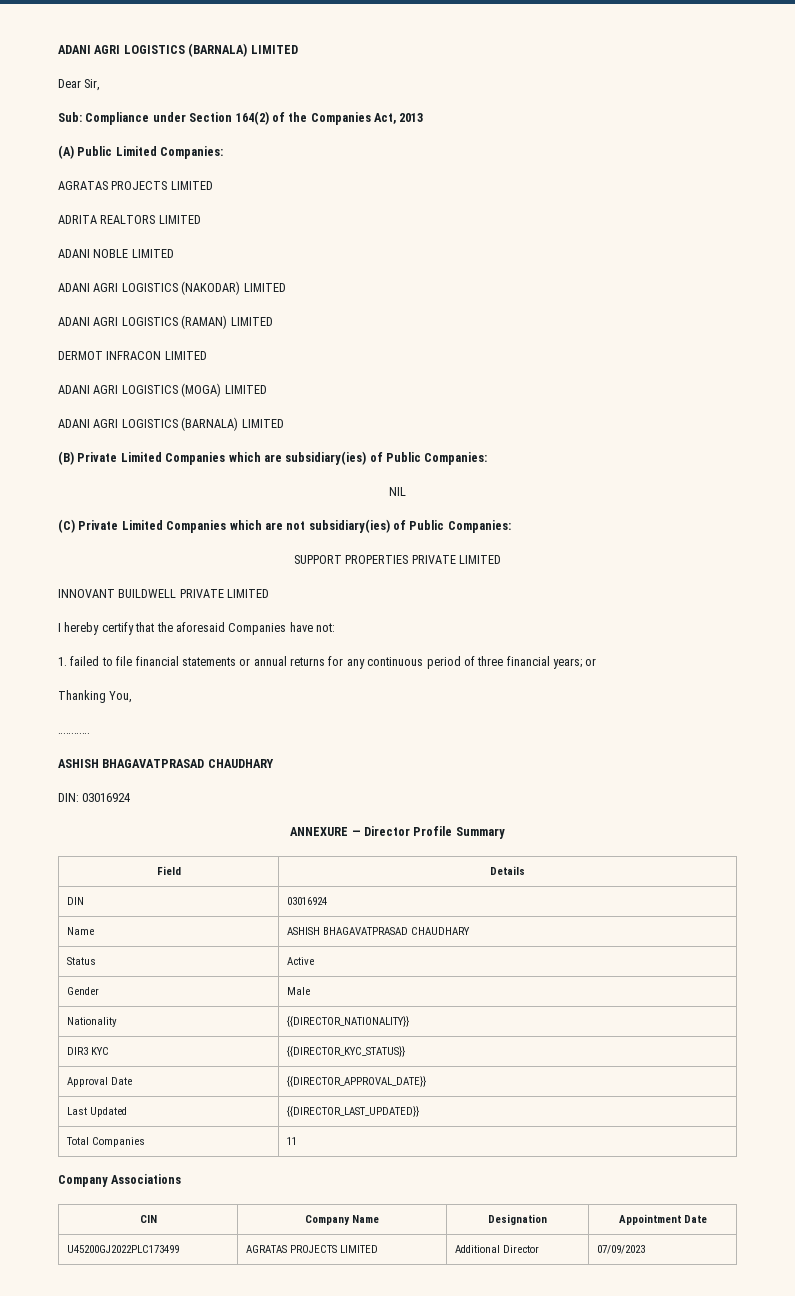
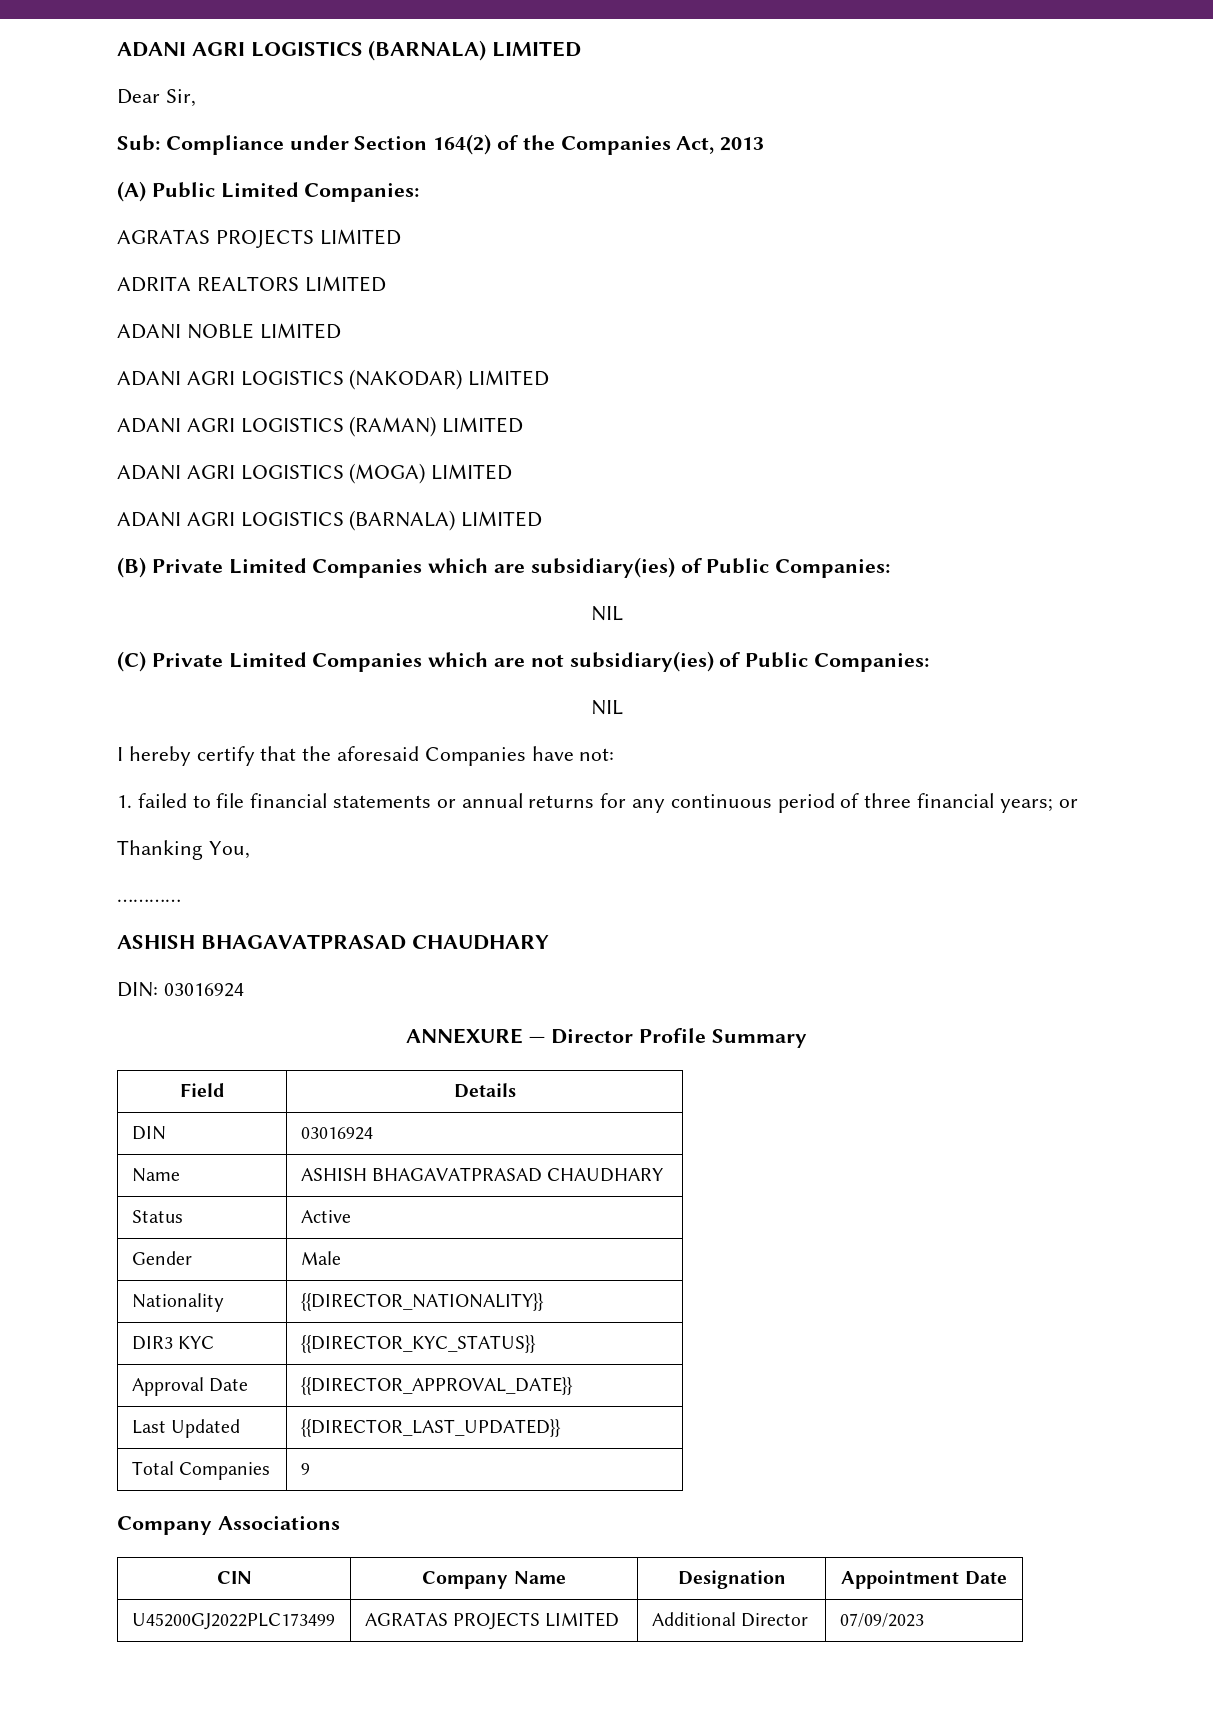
- DERMOT INFRACON LIMITED
  (C) Private Limited Companies which are not subsidiary(ies) of Public Companies:
- SUPPORT PROPERTIES PRIVATE LIMITED
- INNOVANT BUILDWELL PRIVATE LIMITED
+ NIL
- Total Companies | 11
+ Total Companies | 9

